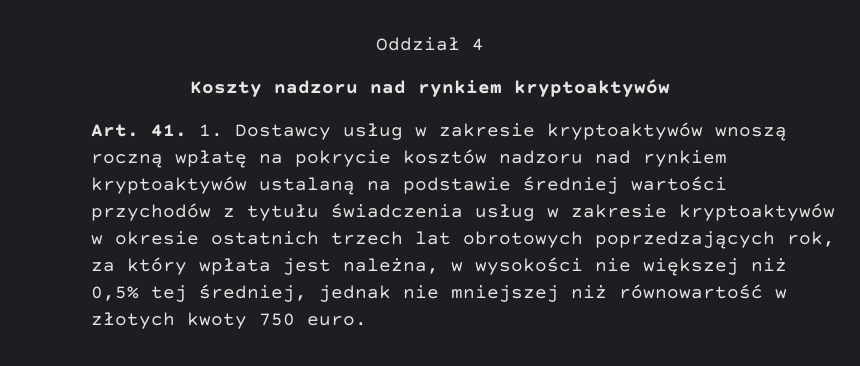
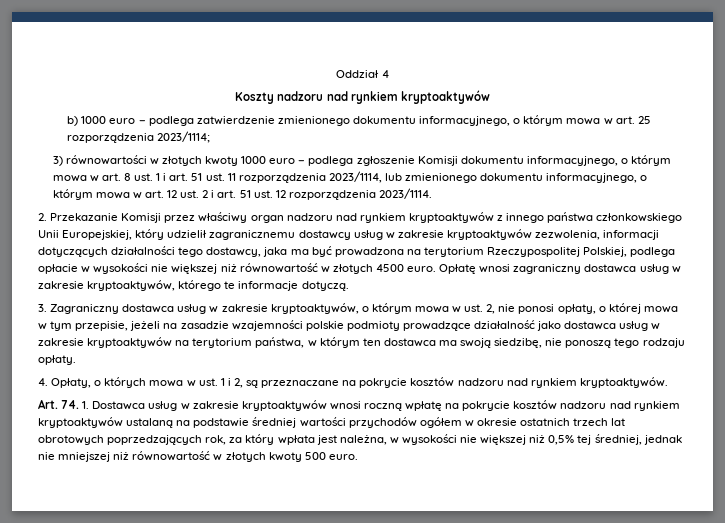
- Art. 41. 1. Dostawcy usług w zakresie kryptoaktywów wnoszą roczną wpłatę na pokrycie kosztów nadzoru nad rynkiem kryptoaktywów ustalaną na podstawie średniej wartości przychodów z tytułu świadczenia usług w zakresie kryptoaktywów w okresie ostatnich trzech lat obrotowych poprzedzających rok, za który wpłata jest należna, w wysokości nie większej niż 0,5% tej średniej, jednak nie mniejszej niż równowartość w złotych kwoty 750 euro.
+ b) 1000 euro − podlega zatwierdzenie zmienionego dokumentu informacyjnego, o którym mowa w art. 25 rozporządzenia 2023/1114;
+ 3) równowartości w złotych kwoty 1000 euro − podlega zgłoszenie Komisji dokumentu informacyjnego, o którym mowa w art. 8 ust. 1 i art. 51 ust. 11 rozporządzenia 2023/1114, lub zmienionego dokumentu informacyjnego, o którym mowa w art. 12 ust. 2 i art. 51 ust. 12 rozporządzenia 2023/1114.
+ 2. Przekazanie Komisji przez właściwy organ nadzoru nad rynkiem kryptoaktywów z innego państwa członkowskiego Unii Europejskiej, który udzielił zagranicznemu dostawcy usług w zakresie kryptoaktywów zezwolenia, informacji dotyczących działalności tego dostawcy, jaka ma być prowadzona na terytorium Rzeczypospolitej Polskiej, podlega opłacie w wysokości nie większej niż równowartość w złotych 4500 euro. Opłatę wnosi zagraniczny dostawca usług w zakresie kryptoaktywów, którego te informacje dotyczą.
+ 3. Zagraniczny dostawca usług w zakresie kryptoaktywów, o którym mowa w ust. 2, nie ponosi opłaty, o której mowa w tym przepisie, jeżeli na zasadzie wzajemności polskie podmioty prowadzące działalność jako dostawca usług w zakresie kryptoaktywów na terytorium państwa, w którym ten dostawca ma swoją siedzibę, nie ponoszą tego rodzaju opłaty.
+ 4. Opłaty, o których mowa w ust. 1 i 2, są przeznaczane na pokrycie kosztów nadzoru nad rynkiem kryptoaktywów.
+ Art. 74. 1. Dostawca usług w zakresie kryptoaktywów wnosi roczną wpłatę na pokrycie kosztów nadzoru nad rynkiem kryptoaktywów ustalaną na podstawie średniej wartości przychodów ogółem w okresie ostatnich trzech lat obrotowych poprzedzających rok, za który wpłata jest należna, w wysokości nie większej niż 0,5% tej średniej, jednak nie mniejszej niż równowartość w złotych kwoty 500 euro.

